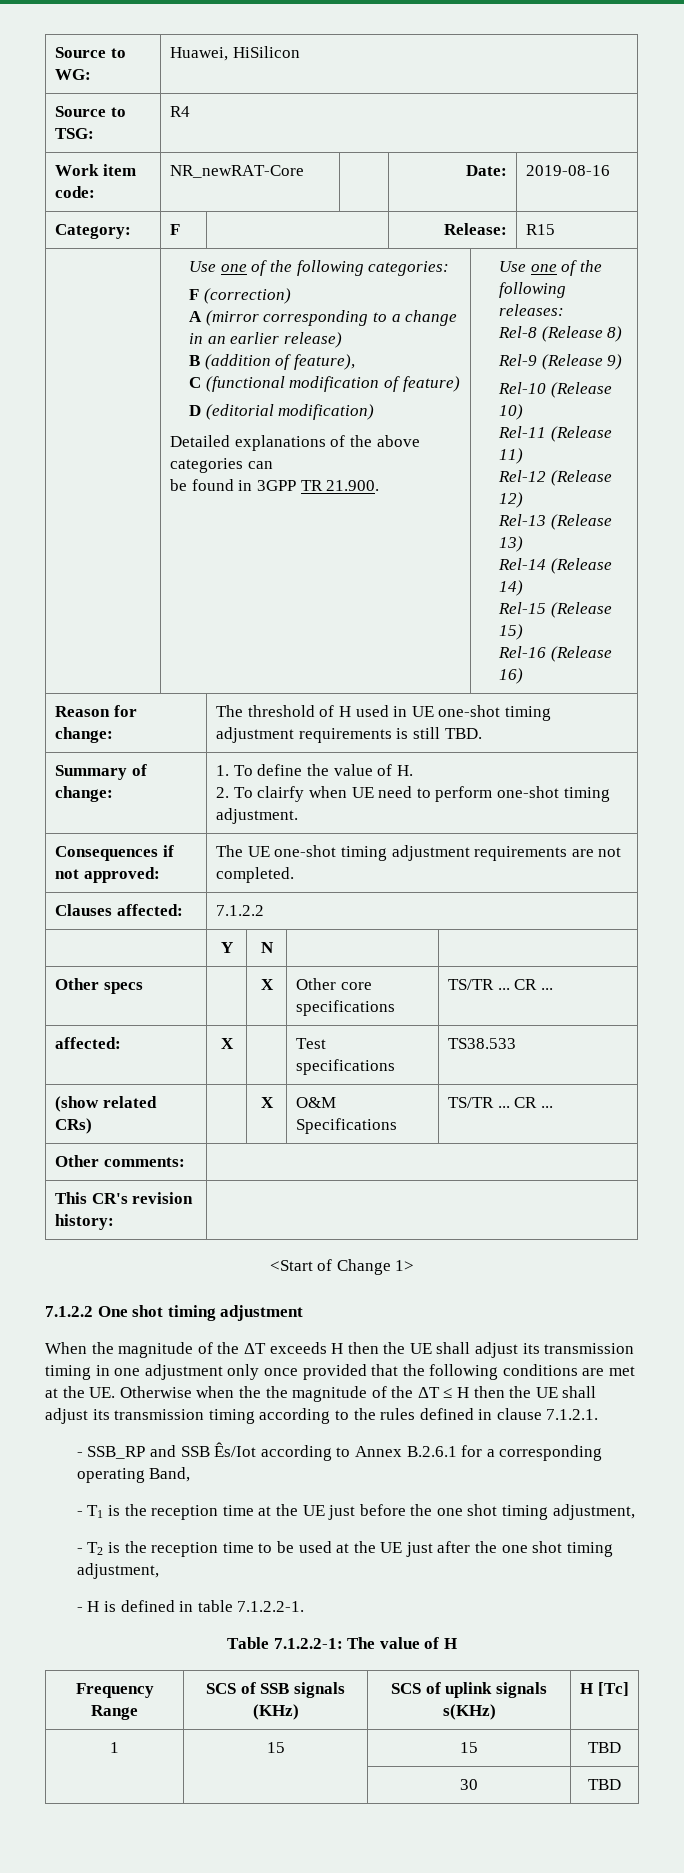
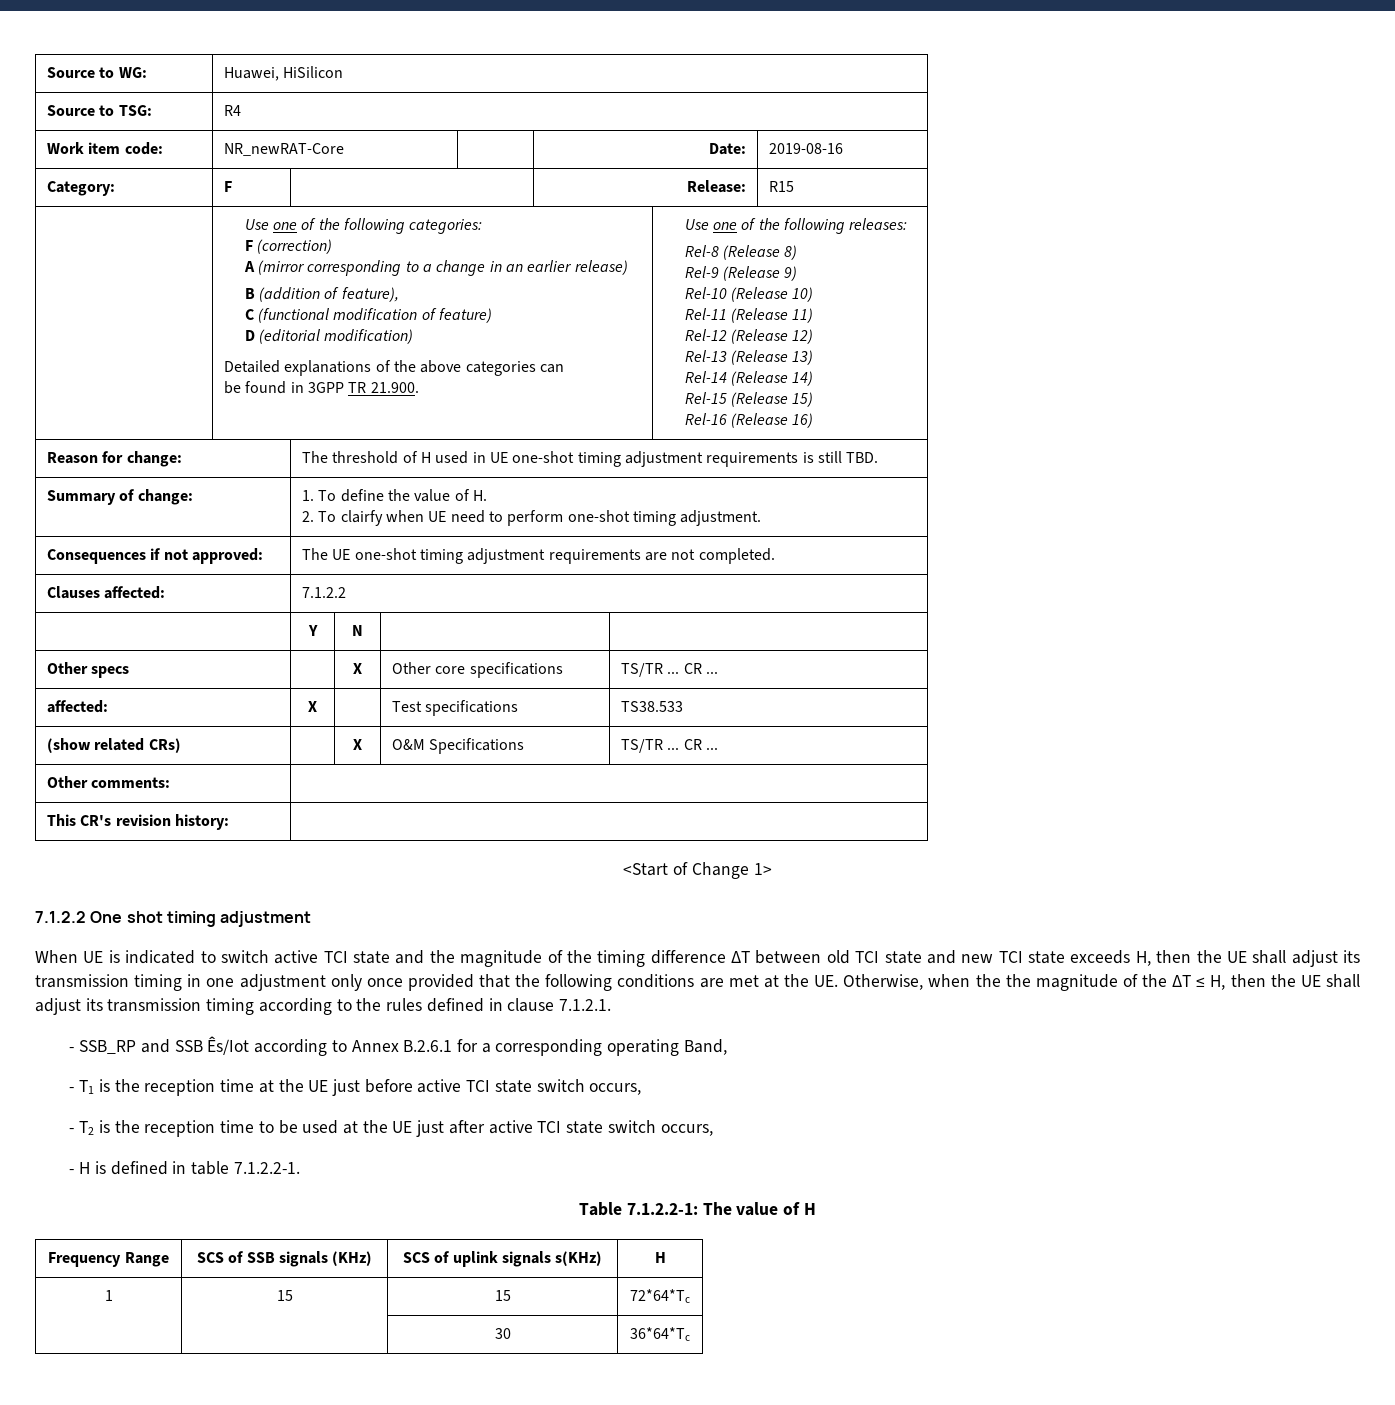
- When the magnitude of the ΔT exceeds H then the UE shall adjust its transmission timing in one adjustment only once provided that the following conditions are met at the UE. Otherwise when the the magnitude of the ΔT ≤ H then the UE shall adjust its transmission timing according to the rules defined in clause 7.1.2.1.
+ When UE is indicated to switch active TCI state and the magnitude of the timing difference ΔT between old TCI state and new TCI state exceeds H, then the UE shall adjust its transmission timing in one adjustment only once provided that the following conditions are met at the UE. Otherwise, when the the magnitude of the ΔT ≤ H, then the UE shall adjust its transmission timing according to the rules defined in clause 7.1.2.1.
- - T1 is the reception time at the UE just before the one shot timing adjustment,
+ - T1 is the reception time at the UE just before active TCI state switch occurs,
- - T2 is the reception time to be used at the UE just after the one shot timing adjustment,
+ - T2 is the reception time to be used at the UE just after active TCI state switch occurs,
- Frequency Range | SCS of SSB signals (KHz) | SCS of uplink signals s(KHz) | H [Tc]
+ Frequency Range | SCS of SSB signals (KHz) | SCS of uplink signals s(KHz) | H
- 1 | 15 | 15 | TBD
+ 1 | 15 | 15 | 72*64*Tc
- | | 30 | TBD
+ | | 30 | 36*64*Tc

